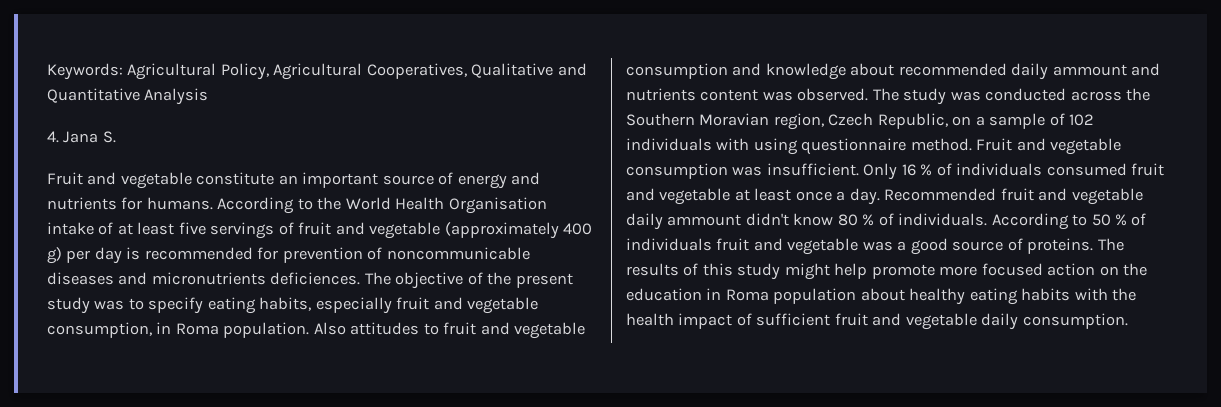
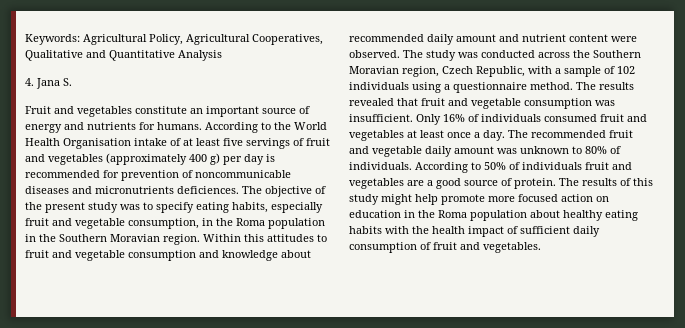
- Fruit and vegetable constitute an important source of energy and nutrients for humans.
+ Fruit and vegetables constitute an important source of energy and nutrients for humans.
- According to the World Health Organisation intake of at least five servings of fruit and vegetable (approximately 400 g) per day is recommended for prevention of noncommunicable diseases and micronutrients deficiences.
+ According to the World Health Organisation intake of at least five servings of fruit and vegetables (approximately 400 g) per day is recommended for prevention of noncommunicable diseases and micronutrients deficiences.
- The objective of the present study was to specify eating habits, especially fruit and vegetable consumption, in Roma population. Also attitudes to fruit and vegetable consumption and knowledge about recommended daily ammount and nutrients content was observed.
+ The objective of the present study was to specify eating habits, especially fruit and vegetable consumption, in the Roma population in the Southern Moravian region. Within this attitudes to fruit and vegetable consumption and knowledge about recommended daily amount and nutrient content were observed.
- The study was conducted across the Southern Moravian region, Czech Republic, on a sample of 102 individuals with using questionnaire method. Fruit and vegetable consumption was insufficient.
+ The study was conducted across the Southern Moravian region, Czech Republic, with a sample of 102 individuals using a questionnaire method. The results revealed that fruit and vegetable consumption was insufficient.
- Only 16 % of individuals consumed fruit and vegetable at least once a day.
+ Only 16% of individuals consumed fruit and vegetables at least once a day.
- Recommended fruit and vegetable daily ammount didn't know 80 % of individuals.
+ The recommended fruit and vegetable daily amount was unknown to 80% of individuals.
- According to 50 % of individuals fruit and vegetable was a good source of proteins.
+ According to 50% of individuals fruit and vegetables are a good source of protein.
- The results of this study might help promote more focused action on the education in Roma population about healthy eating habits with the health impact of sufficient fruit and vegetable daily consumption.
+ The results of this study might help promote more focused action on education in the Roma population about healthy eating habits with the health impact of sufficient daily consumption of fruit and vegetables.

